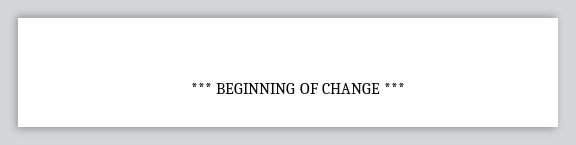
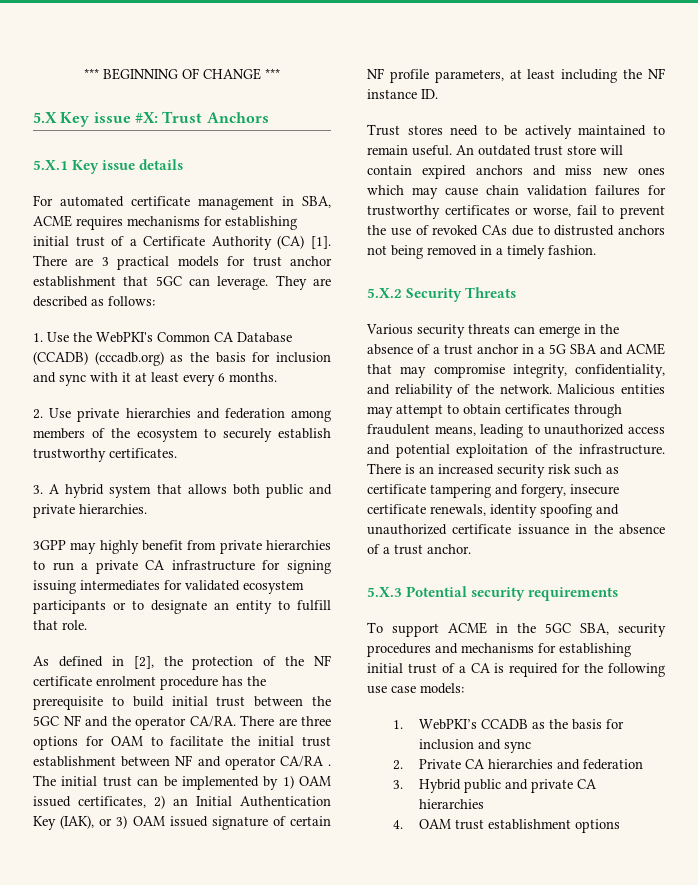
+ 5.X Key issue #X: Trust Anchors
+ 5.X.1 Key issue details
+ For automated certificate management in SBA, ACME requires mechanisms for establishing initial trust of a Certificate Authority (CA) [1]. There are 3 practical models for trust anchor establishment that 5GC can leverage. They are described as follows:
+ 1. Use the WebPKI's Common CA Database (CCADB) (cccadb.org) as the basis for inclusion and sync with it at least every 6 months.
+ 2. Use private hierarchies and federation among members of the ecosystem to securely establish trustworthy certificates.
+ 3. A hybrid system that allows both public and private hierarchies.
+ 3GPP may highly benefit from private hierarchies to run a private CA infrastructure for signing issuing intermediates for validated ecosystem participants or to designate an entity to fulfill that role.
+ As defined in [2], the protection of the NF certificate enrolment procedure has the prerequisite to build initial trust between the 5GC NF and the operator CA/RA. There are three options for OAM to facilitate the initial trust establishment between NF and operator CA/RA . The initial trust can be implemented by 1) OAM issued certificates, 2) an Initial Authentication Key (IAK), or 3) OAM issued signature of certain NF profile parameters, at least including the NF instance ID.
+ Trust stores need to be actively maintained to remain useful. An outdated trust store will contain expired anchors and miss new ones which may cause chain validation failures for trustworthy certificates or worse, fail to prevent the use of revoked CAs due to distrusted anchors not being removed in a timely fashion.
+ 5.X.2 Security Threats
+ Various security threats can emerge in the absence of a trust anchor in a 5G SBA and ACME that may compromise integrity, confidentiality, and reliability of the network. Malicious entities may attempt to obtain certificates through fraudulent means, leading to unauthorized access and potential exploitation of the infrastructure. There is an increased security risk such as certificate tampering and forgery, insecure certificate renewals, identity spoofing and unauthorized certificate issuance in the absence of a trust anchor.
+ 5.X.3 Potential security requirements
+ To support ACME in the 5GC SBA, security procedures and mechanisms for establishing initial trust of a CA is required for the following use case models:
+ 1. WebPKI’s CCADB as the basis for inclusion and sync
+ 2. Private CA hierarchies and federation
+ 3. Hybrid public and private CA hierarchies
+ 4. OAM trust establishment options

